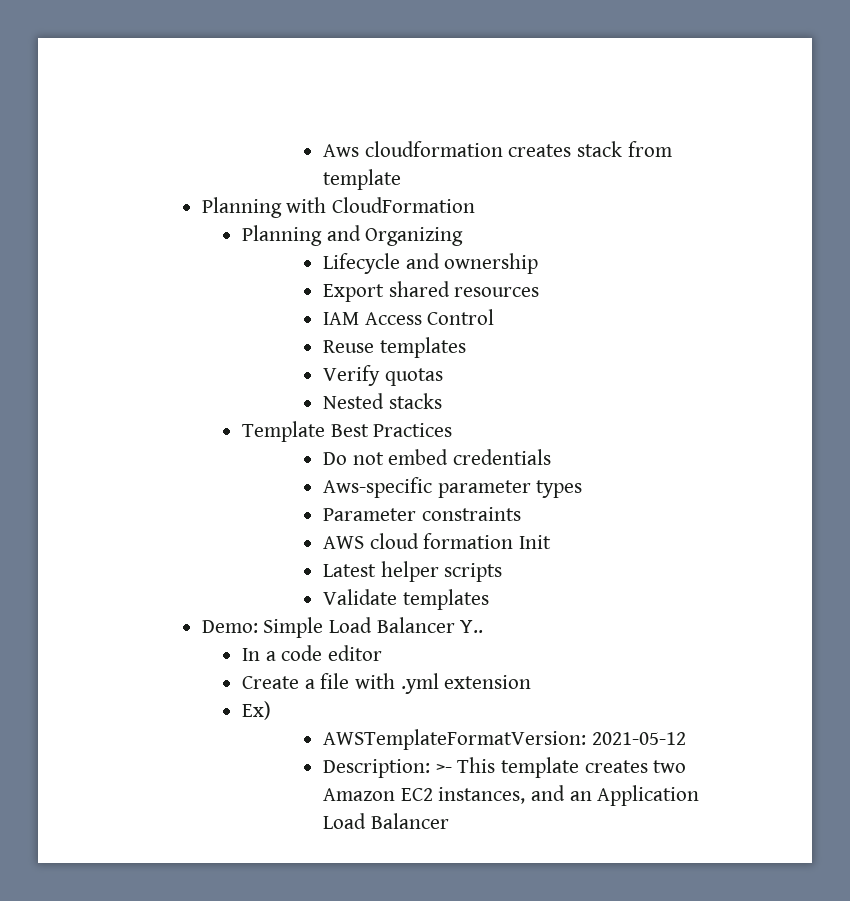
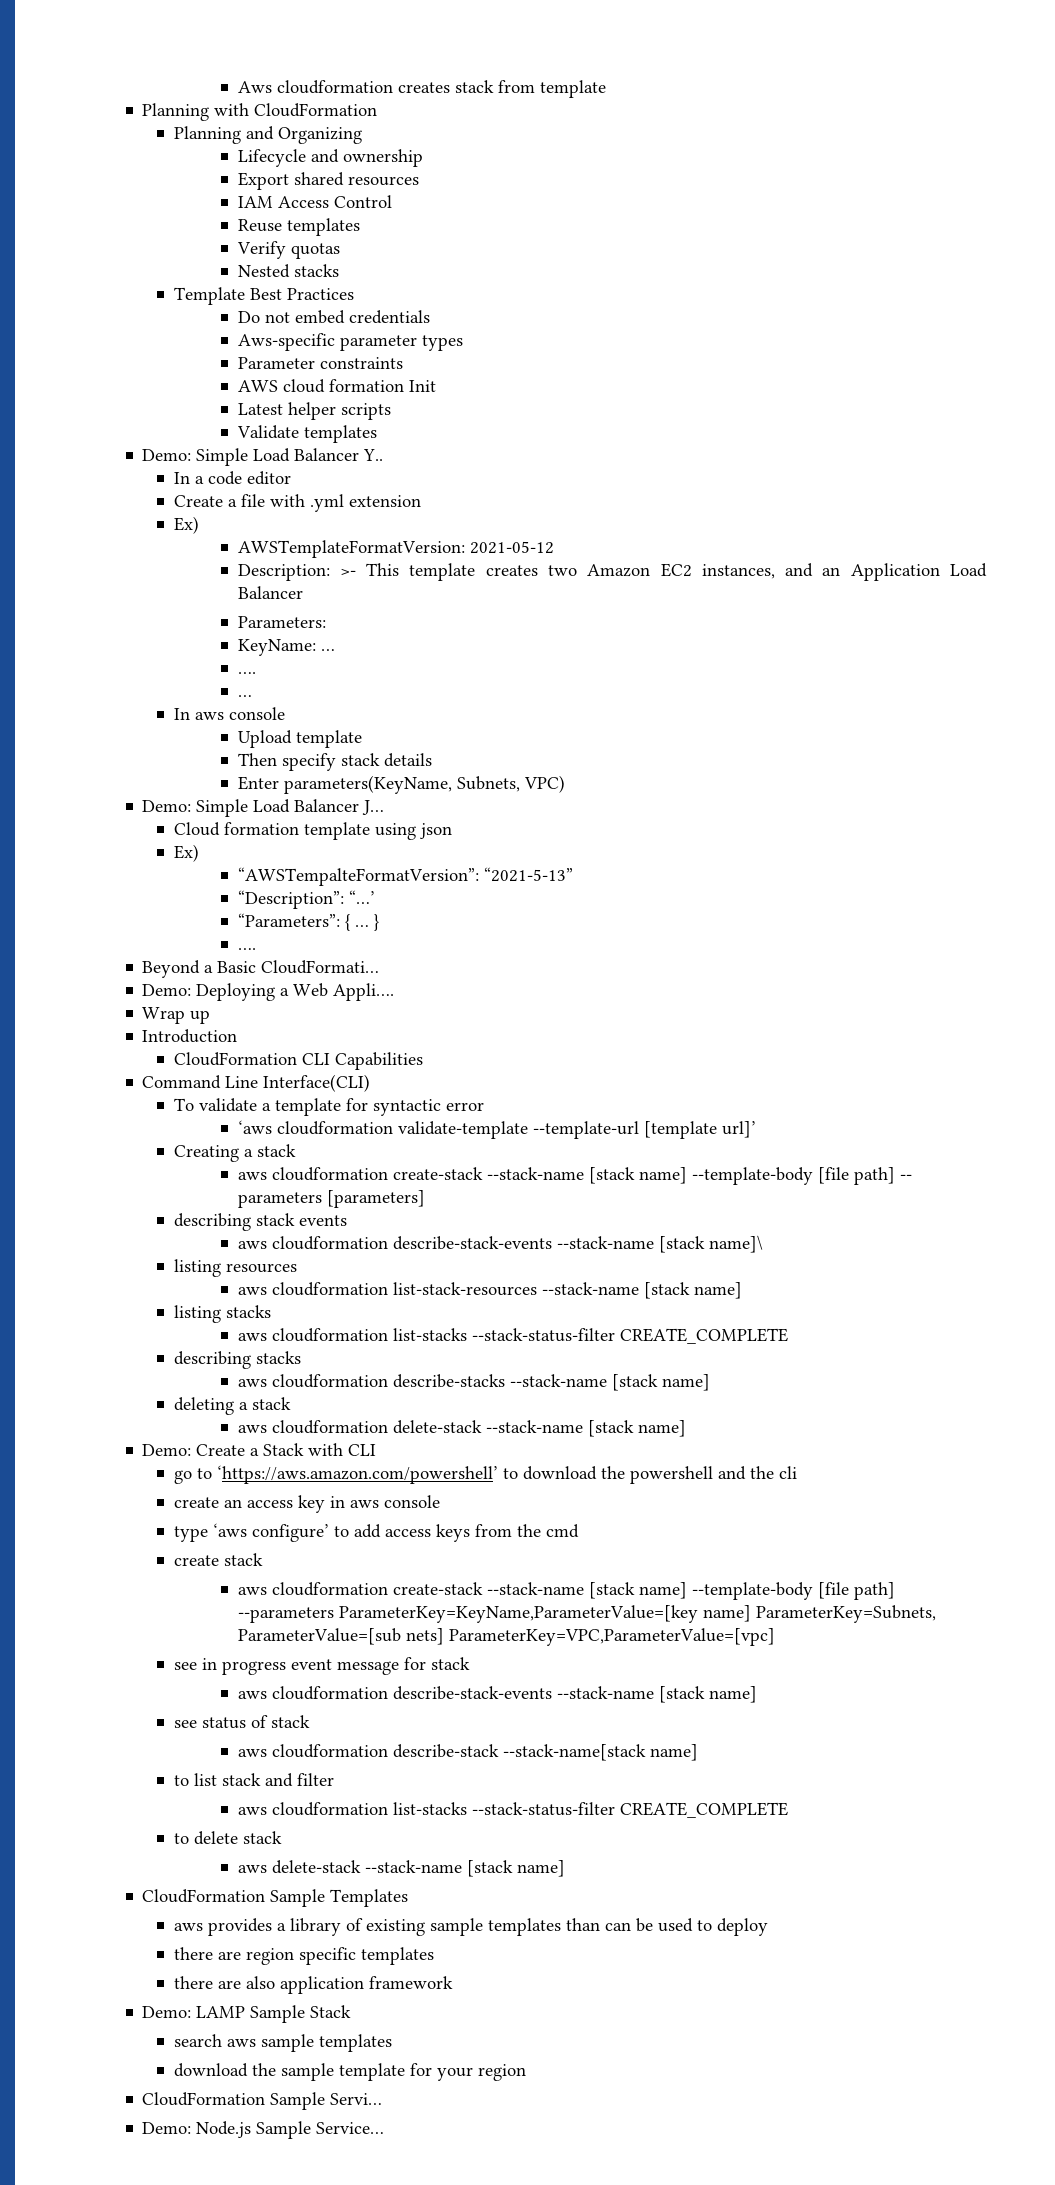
+ Parameters:
+ KeyName: …
+ ….
+ …
+ In aws console
+ Upload template
+ Then specify stack details
+ Enter parameters(KeyName, Subnets, VPC)
+ Demo: Simple Load Balancer J…
+ Cloud formation template using json
+ Ex)
+ “AWSTempalteFormatVersion”: “2021-5-13”
+ “Description”: “…’
+ “Parameters”: { … }
+ ….
+ Beyond a Basic CloudFormati…
+ Demo: Deploying a Web Appli….
+ Wrap up
+ Introduction
+ CloudFormation CLI Capabilities
+ Command Line Interface(CLI)
+ To validate a template for syntactic error
+ ‘aws cloudformation validate-template --template-url [template url]’
+ Creating a stack
+ aws cloudformation create-stack --stack-name [stack name] --template-body [file path] -- parameters [parameters]
+ describing stack events
+ aws cloudformation describe-stack-events --stack-name [stack name]\
+ listing resources
+ aws cloudformation list-stack-resources --stack-name [stack name]
+ listing stacks
+ aws cloudformation list-stacks --stack-status-filter CREATE_COMPLETE
+ describing stacks
+ aws cloudformation describe-stacks --stack-name [stack name]
+ deleting a stack
+ aws cloudformation delete-stack --stack-name [stack name]
+ Demo: Create a Stack with CLI
+ go to ‘https://aws.amazon.com/powershell’ to download the powershell and the cli
+ create an access key in aws console
+ type ‘aws configure’ to add access keys from the cmd
+ create stack
+ aws cloudformation create-stack --stack-name [stack name] --template-body [file path] --parameters ParameterKey=KeyName,ParameterValue=[key name] ParameterKey=Subnets, ParameterValue=[sub nets] ParameterKey=VPC,ParameterValue=[vpc]
+ see in progress event message for stack
+ aws cloudformation describe-stack-events --stack-name [stack name]
+ see status of stack
+ aws cloudformation describe-stack --stack-name[stack name]
+ to list stack and filter
+ aws cloudformation list-stacks --stack-status-filter CREATE_COMPLETE
+ to delete stack
+ aws delete-stack --stack-name [stack name]
+ CloudFormation Sample Templates
+ aws provides a library of existing sample templates than can be used to deploy
+ there are region specific templates
+ there are also application framework
+ Demo: LAMP Sample Stack
+ search aws sample templates
+ download the sample template for your region
+ CloudFormation Sample Servi…
+ Demo: Node.js Sample Service…

